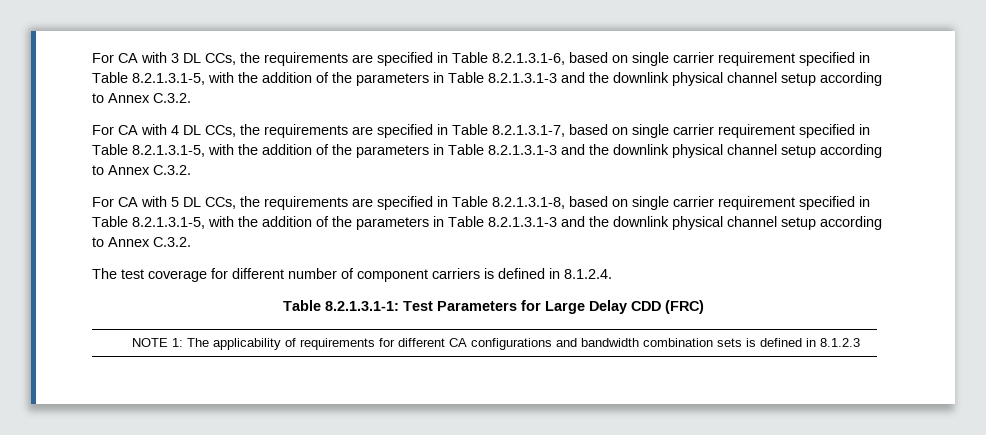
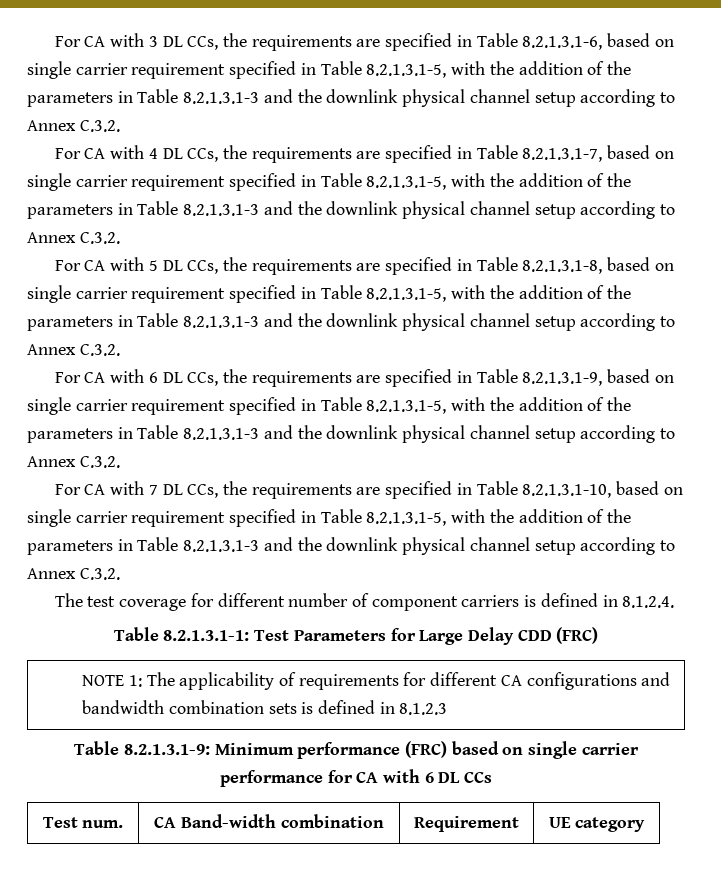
+ For CA with 6 DL CCs, the requirements are specified in Table 8.2.1.3.1-9, based on single carrier requirement specified in Table 8.2.1.3.1-5, with the addition of the parameters in Table 8.2.1.3.1-3 and the downlink physical channel setup according to Annex C.3.2.
+ For CA with 7 DL CCs, the requirements are specified in Table 8.2.1.3.1-10, based on single carrier requirement specified in Table 8.2.1.3.1-5, with the addition of the parameters in Table 8.2.1.3.1-3 and the downlink physical channel setup according to Annex C.3.2.
+ Table 8.2.1.3.1-9: Minimum performance (FRC) based on single carrier performance for CA with 6 DL CCs
+ Test num. | CA Band-width combination | Requirement | UE category

